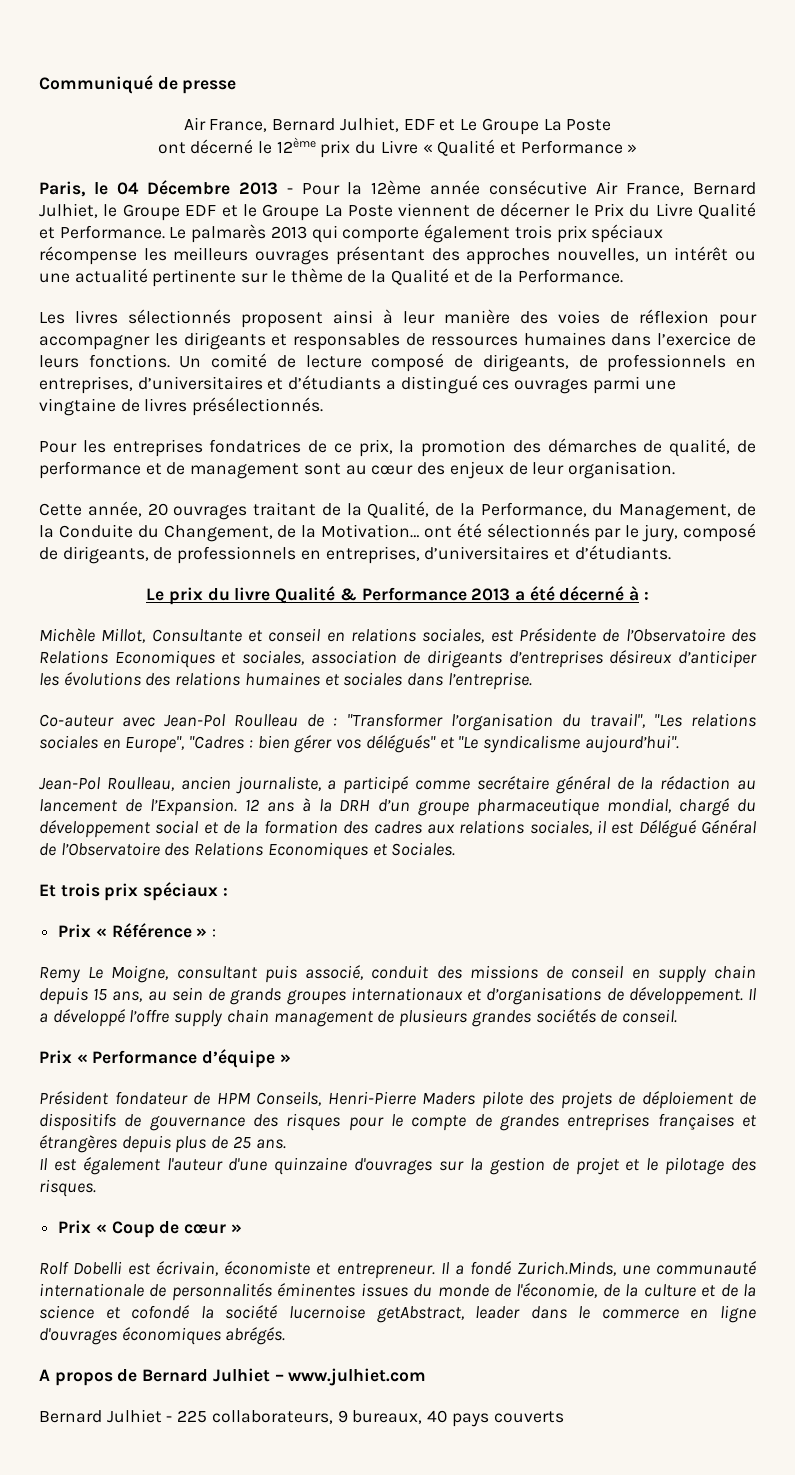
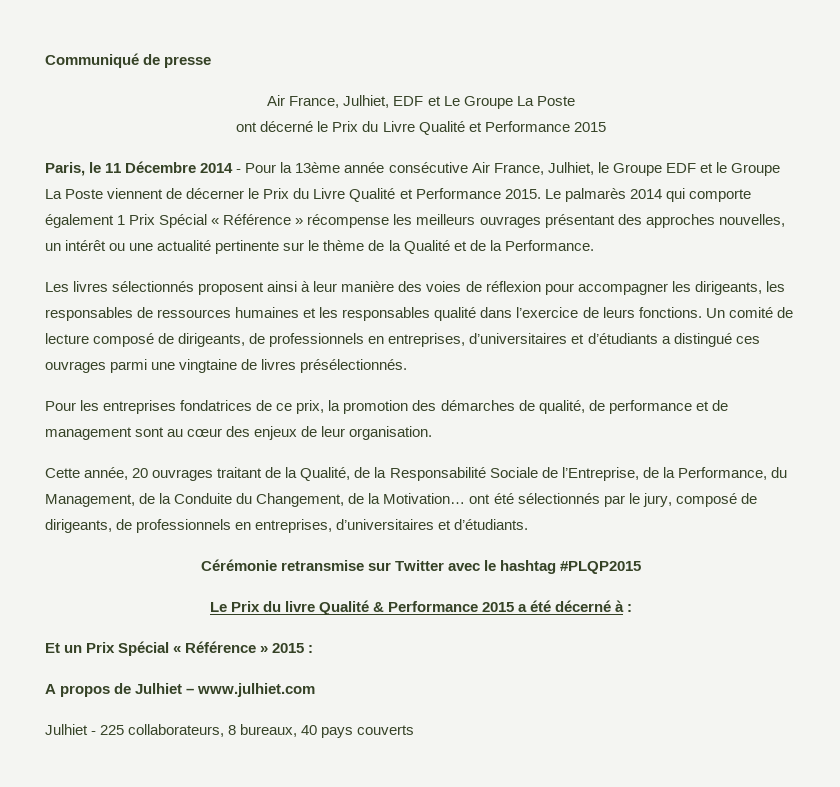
- Air France, Bernard Julhiet, EDF et Le Groupe La Poste
+ Air France, Julhiet, EDF et Le Groupe La Poste
- ont décerné le 12ème prix du Livre « Qualité et Performance »
+ ont décerné le Prix du Livre Qualité et Performance 2015
- Paris, le 04 Décembre 2013 - Pour la 12ème année consécutive Air France, Bernard Julhiet, le Groupe EDF et le Groupe La Poste viennent de décerner le Prix du Livre Qualité et Performance.
+ Paris, le 11 Décembre 2014 - Pour la 13ème année consécutive Air France, Julhiet, le Groupe EDF et le Groupe La Poste viennent de décerner le Prix du Livre Qualité et Performance 2015.
- Le palmarès 2013 qui comporte également trois prix spéciaux récompense les meilleurs ouvrages présentant des approches nouvelles, un intérêt ou une actualité pertinente sur le thème de la Qualité et de la Performance.
+ Le palmarès 2014 qui comporte également 1 Prix Spécial « Référence » récompense les meilleurs ouvrages présentant des approches nouvelles, un intérêt ou une actualité pertinente sur le thème de la Qualité et de la Performance.
- Les livres sélectionnés proposent ainsi à leur manière des voies de réflexion pour accompagner les dirigeants et responsables de ressources humaines dans l’exercice de leurs fonctions.
+ Les livres sélectionnés proposent ainsi à leur manière des voies de réflexion pour accompagner les dirigeants, les responsables de ressources humaines et les responsables qualité dans l’exercice de leurs fonctions.
- Cette année, 20 ouvrages traitant de la Qualité, de la Performance, du Management, de la Conduite du Changement, de la Motivation… ont été sélectionnés par le jury, composé de dirigeants, de professionnels en entreprises, d’universitaires et d’étudiants.
+ Cette année, 20 ouvrages traitant de la Qualité, de la Responsabilité Sociale de l’Entreprise, de la Performance, du Management, de la Conduite du Changement, de la Motivation… ont été sélectionnés par le jury, composé de dirigeants, de professionnels en entreprises, d’universitaires et d’étudiants.
- Le prix du livre Qualité & Performance 2013 a été décerné à :
+ Cérémonie retransmise sur Twitter avec le hashtag #PLQP2015
+ Le Prix du livre Qualité & Performance 2015 a été décerné à :
- Michèle Millot, Consultante et conseil en relations sociales, est Présidente de l’Observatoire des Relations Economiques et sociales, association de dirigeants d’entreprises désireux d’anticiper les évolutions des relations humaines et sociales dans l’entreprise.
- Co-auteur avec Jean-Pol Roulleau de : "Transformer l’organisation du travail", "Les relations sociales en Europe", "Cadres : bien gérer vos délégués" et "Le syndicalisme aujourd’hui".
- Jean-Pol Roulleau, ancien journaliste, a participé comme secrétaire général de la rédaction au lancement de l’Expansion. 12 ans à la DRH d’un groupe pharmaceutique mondial, chargé du développement social et de la formation des cadres aux relations sociales, il est Délégué Général de l’Observatoire des Relations Economiques et Sociales.
- Et trois prix spéciaux :
- Prix « Référence » :
- Remy Le Moigne, consultant puis associé, conduit des missions de conseil en supply chain depuis 15 ans, au sein de grands groupes internationaux et d’organisations de développement. Il a développé l’offre supply chain management de plusieurs grandes sociétés de conseil.
- Prix « Performance d’équipe »
- Président fondateur de HPM Conseils, Henri-Pierre Maders pilote des projets de déploiement de dispositifs de gouvernance des risques pour le compte de grandes entreprises françaises et étrangères depuis plus de 25 ans.
- Il est également l'auteur d'une quinzaine d'ouvrages sur la gestion de projet et le pilotage des risques.
- Prix « Coup de cœur »
- Rolf Dobelli est écrivain, économiste et entrepreneur. Il a fondé Zurich.Minds, une communauté internationale de personnalités éminentes issues du monde de l'économie, de la culture et de la science et cofondé la société lucernoise getAbstract, leader dans le commerce en ligne d'ouvrages économiques abrégés.
+ Et un Prix Spécial « Référence » 2015 :
- A propos de Bernard Julhiet – www.julhiet.com
+ A propos de Julhiet – www.julhiet.com
- Bernard Julhiet - 225 collaborateurs, 9 bureaux, 40 pays couverts
+ Julhiet - 225 collaborateurs, 8 bureaux, 40 pays couverts

